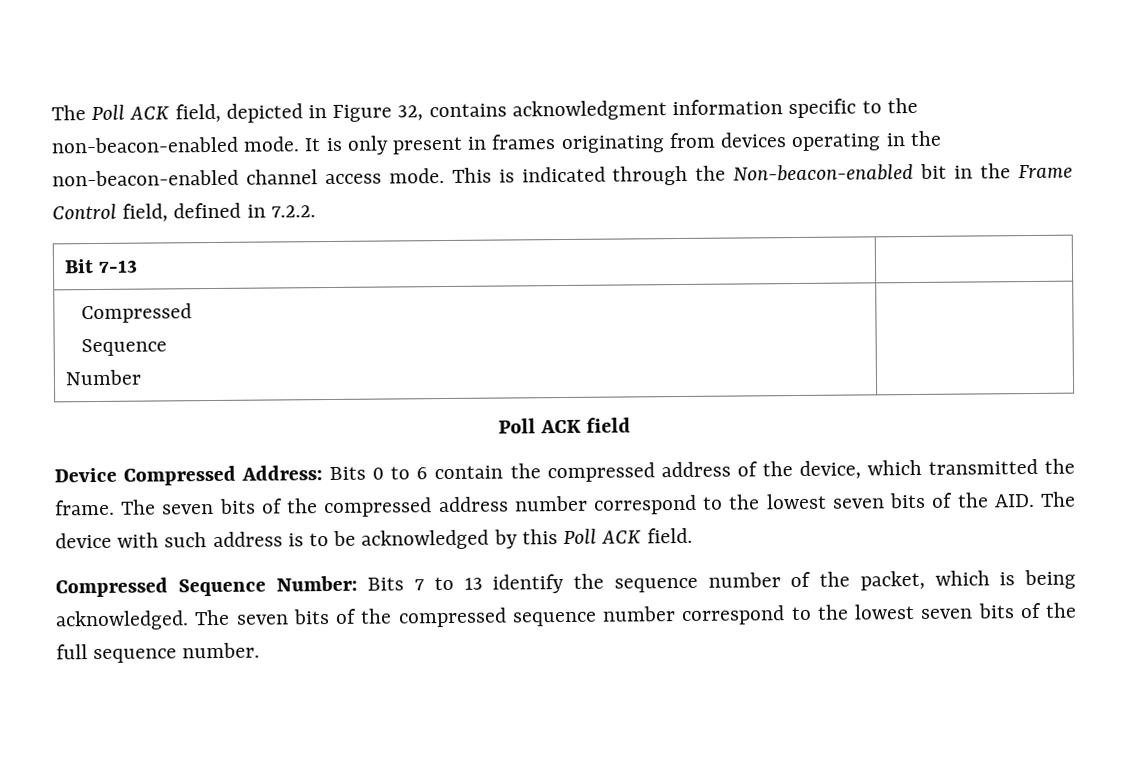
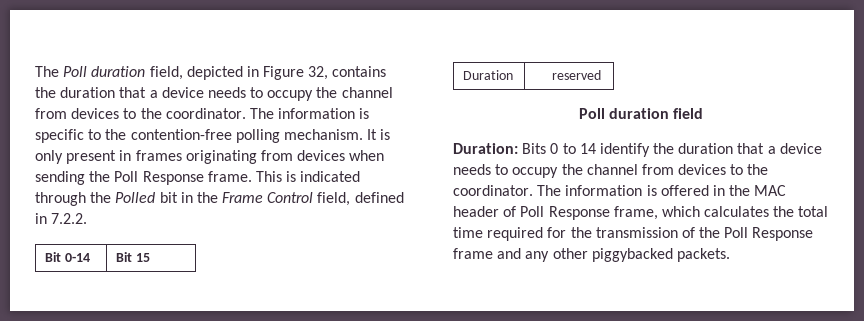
- The Poll ACK field, depicted in Figure 32, contains acknowledgment information specific to the non-beacon-enabled mode.
+ The Poll duration field, depicted in Figure 32, contains the duration that a device needs to occupy the channel from devices to the coordinator. The information is specific to the contention-free polling mechanism.
- It is only present in frames originating from devices operating in the non-beacon-enabled channel access mode.
+ It is only present in frames originating from devices when sending the Poll Response frame.
- This is indicated through the Non-beacon-enabled bit in the Frame Control field, defined in 7.2.2.
+ This is indicated through the Polled bit in the Frame Control field, defined in 7.2.2.
- Bit 7-13 |
- Compressed
- Sequence
- Number |
- Poll ACK field
+ Bit 0-14 | Bit 15
+ Duration | reserved
+ Poll duration field
- Device Compressed Address: Bits 0 to 6 contain the compressed address of the device, which transmitted the frame. The seven bits of the compressed address number correspond to the lowest seven bits of the AID. The device with such address is to be acknowledged by this Poll ACK field.
- Compressed Sequence Number: Bits 7 to 13 identify the sequence number of the packet, which is being acknowledged. The seven bits of the compressed sequence number correspond to the lowest seven bits of the full sequence number.
+ Duration: Bits 0 to 14 identify the duration that a device needs to occupy the channel from devices to the coordinator. The information is offered in the MAC header of Poll Response frame, which calculates the total time required for the transmission of the Poll Response frame and any other piggybacked packets.

